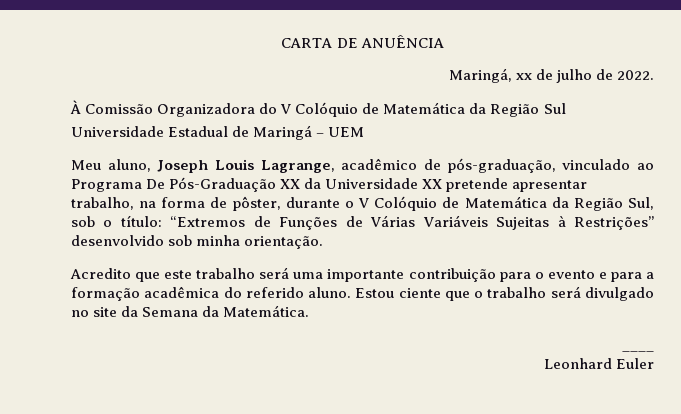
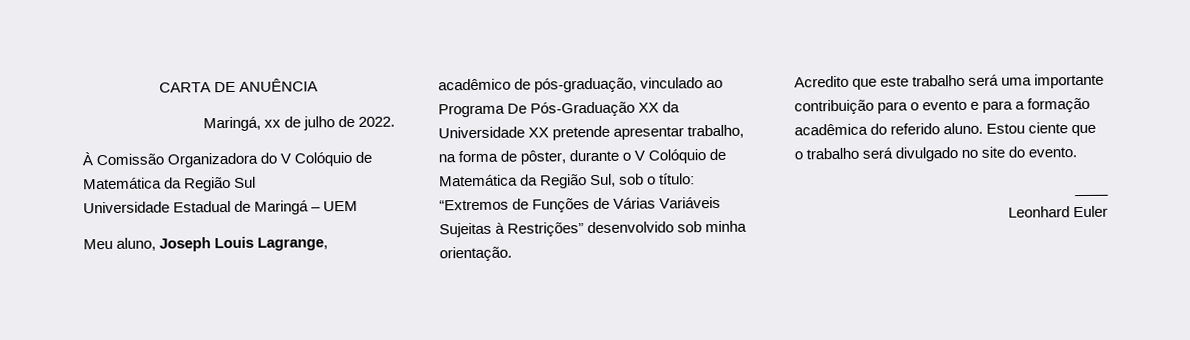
- Estou ciente que o trabalho será divulgado no site da Semana da Matemática.
+ Estou ciente que o trabalho será divulgado no site do evento.

